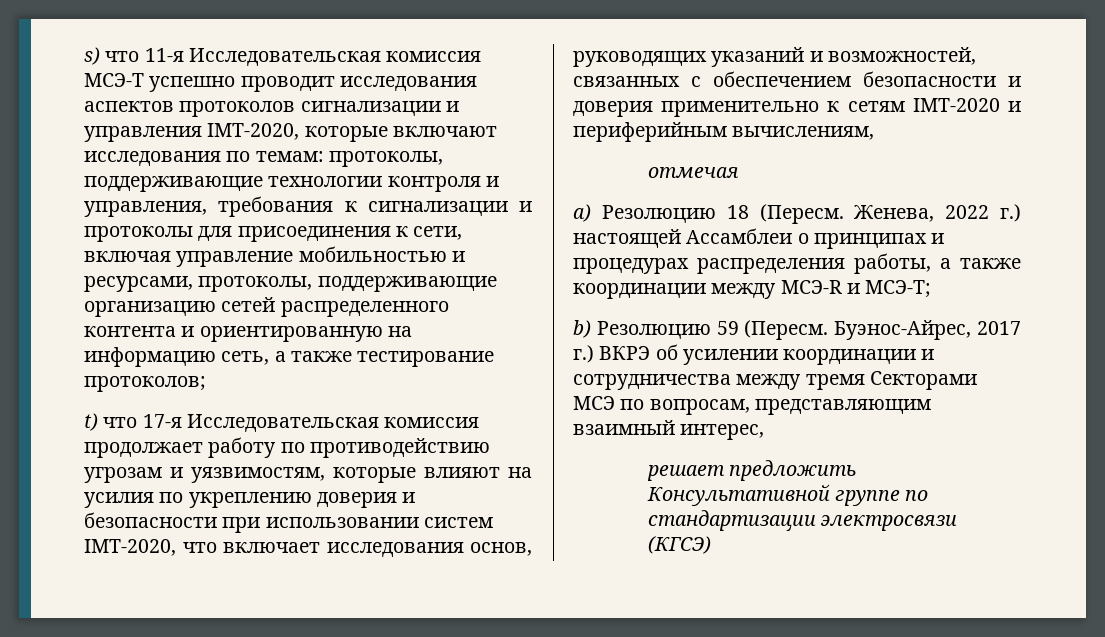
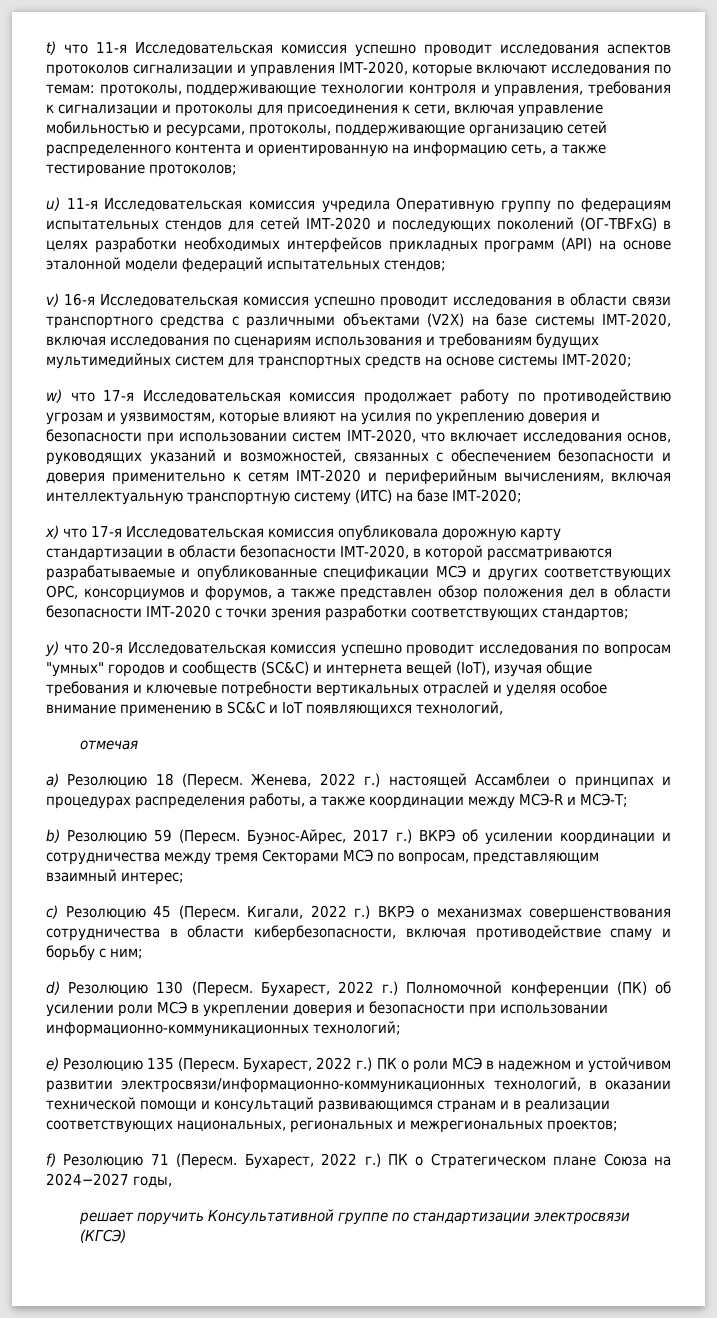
- s) что 11-я Исследовательская комиссия МСЭ-Т успешно проводит исследования аспектов протоколов сигнализации и управления IMT-2020, которые включают исследования по темам: протоколы, поддерживающие технологии контроля и управления, требования к сигнализации и протоколы для присоединения к сети, включая управление мобильностью и ресурсами, протоколы, поддерживающие организацию сетей распределенного контента и ориентированную на информацию сеть, а также тестирование протоколов;
+ t) что 11-я Исследовательская комиссия успешно проводит исследования аспектов протоколов сигнализации и управления IMT-2020, которые включают исследования по темам: протоколы, поддерживающие технологии контроля и управления, требования к сигнализации и протоколы для присоединения к сети, включая управление мобильностью и ресурсами, протоколы, поддерживающие организацию сетей распределенного контента и ориентированную на информацию сеть, а также тестирование протоколов;
- t) что 17-я Исследовательская комиссия продолжает работу по противодействию угрозам и уязвимостям, которые влияют на усилия по укреплению доверия и безопасности при использовании систем IMT-2020, что включает исследования основ, руководящих указаний и возможностей, связанных с обеспечением безопасности и доверия применительно к сетям IMT-2020 и периферийным вычислениям,
+ u) 11-я Исследовательская комиссия учредила Оперативную группу по федерациям испытательных стендов для сетей IMT-2020 и последующих поколений (ОГ-TBFxG) в целях разработки необходимых интерфейсов прикладных программ (API) на основе эталонной модели федераций испытательных стендов;
+ v) 16-я Исследовательская комиссия успешно проводит исследования в области связи транспортного средства с различными объектами (V2X) на базе системы IMT-2020, включая исследования по сценариям использования и требованиям будущих мультимедийных систем для транспортных средств на основе системы IMT-2020;
+ w) что 17-я Исследовательская комиссия продолжает работу по противодействию угрозам и уязвимостям, которые влияют на усилия по укреплению доверия и безопасности при использовании систем IMT-2020, что включает исследования основ, руководящих указаний и возможностей, связанных с обеспечением безопасности и доверия применительно к сетям IMT-2020 и периферийным вычислениям, включая интеллектуальную транспортную систему (ИТС) на базе IMT-2020;
+ x) что 17-я Исследовательская комиссия опубликовала дорожную карту стандартизации в области безопасности IMT-2020, в которой рассматриваются разрабатываемые и опубликованные спецификации МСЭ и других соответствующих ОРС, консорциумов и форумов, а также представлен обзор положения дел в области безопасности IMT-2020 с точки зрения разработки соответствующих стандартов;
+ y) что 20-я Исследовательская комиссия успешно проводит исследования по вопросам "умных" городов и сообществ (SC&C) и интернета вещей (IoT), изучая общие требования и ключевые потребности вертикальных отраслей и уделяя особое внимание применению в SC&C и IoT появляющихся технологий,
- Буэнос-Айрес, 2017 г.) ВКРЭ об усилении координации и сотрудничества между тремя Секторами МСЭ по вопросам, представляющим взаимный интерес,
+ Буэнос-Айрес, 2017 г.) ВКРЭ об усилении координации и сотрудничества между тремя Секторами МСЭ по вопросам, представляющим взаимный интерес;
+ c) Резолюцию 45 (Пересм. Кигали, 2022 г.) ВКРЭ о механизмах совершенствования сотрудничества в области кибербезопасности, включая противодействие спаму и борьбу с ним;
+ d) Резолюцию 130 (Пересм. Бухарест, 2022 г.) Полномочной конференции (ПК) об усилении роли МСЭ в укреплении доверия и безопасности при использовании информационно-коммуникационных технологий;
+ e) Резолюцию 135 (Пересм. Бухарест, 2022 г.) ПК о роли МСЭ в надежном и устойчивом развитии электросвязи/информационно-коммуникационных технологий, в оказании технической помощи и консультаций развивающимся странам и в реализации соответствующих национальных, региональных и межрегиональных проектов;
+ f) Резолюцию 71 (Пересм. Бухарест, 2022 г.) ПК о Стратегическом плане Союза на 2024−2027 годы,
- решает предложить Консультативной группе по стандартизации электросвязи (КГСЭ)
+ решает поручить Консультативной группе по стандартизации электросвязи (КГСЭ)

